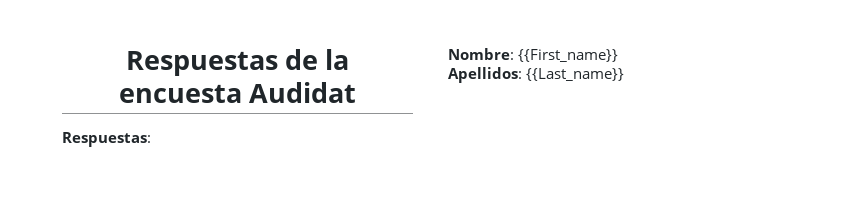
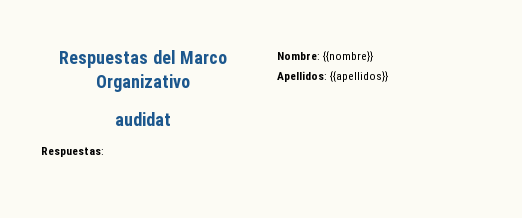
- Respuestas de la encuesta Audidat
+ Respuestas del Marco Organizativo
+ audidat
- Nombre: {{First_name}}
+ Nombre: {{nombre}}
- Apellidos: {{Last_name}}
+ Apellidos: {{apellidos}}

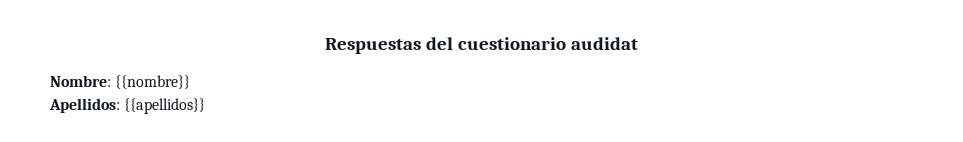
- Respuestas del Marco Organizativo
- audidat
+ Respuestas del cuestionario audidat
- Respuestas:

